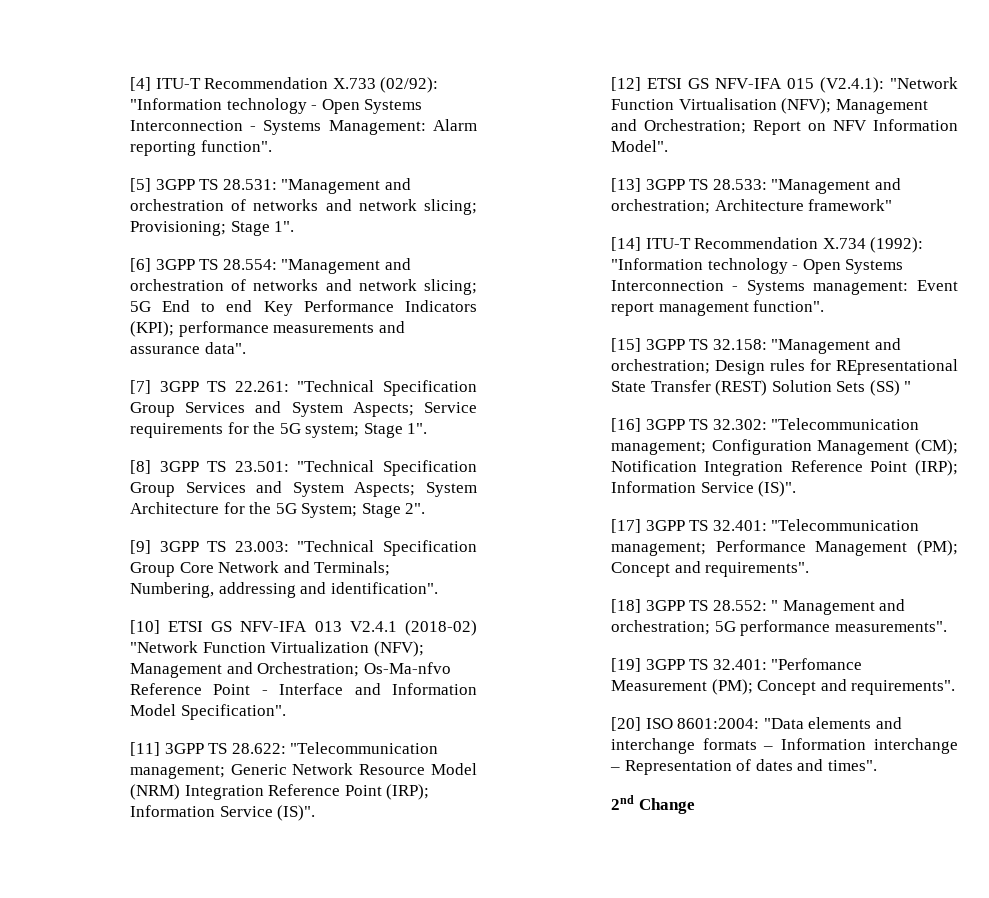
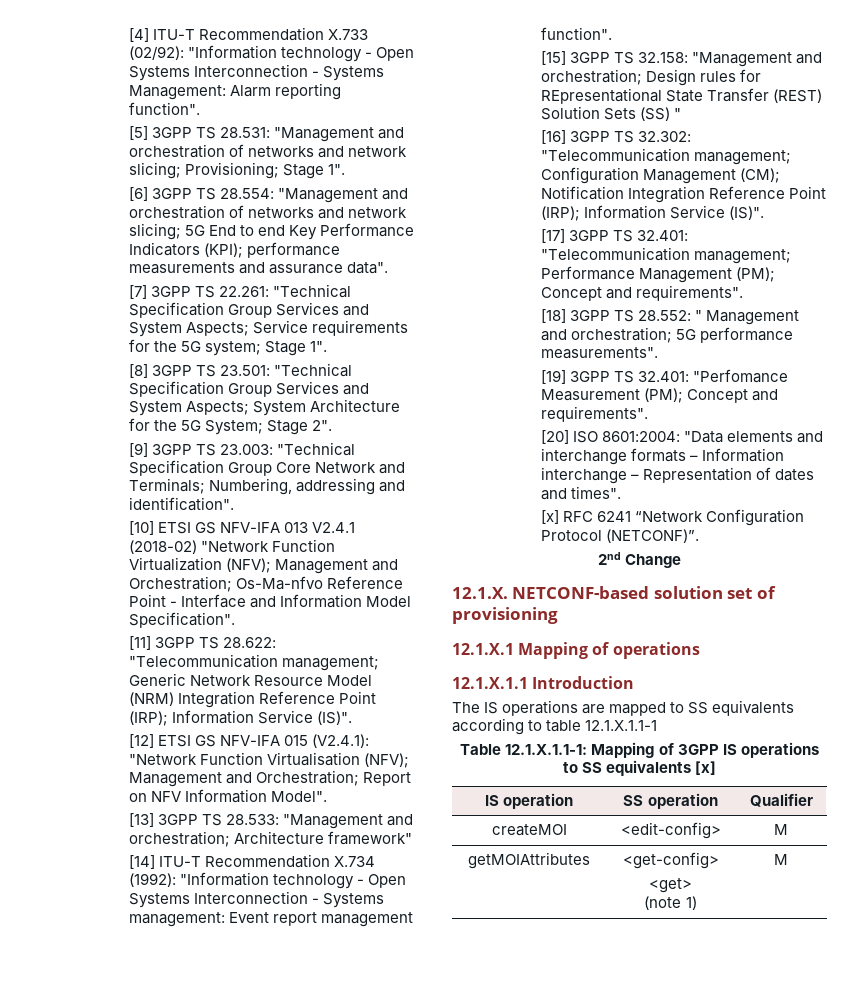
+ [x] RFC 6241 “Network Configuration Protocol (NETCONF)”.
  2nd Change
+ 12.1.X. NETCONF-based solution set of provisioning
+ 12.1.X.1 Mapping of operations
+ 12.1.X.1.1 Introduction
+ The IS operations are mapped to SS equivalents according to table 12.1.X.1.1-1
+ Table 12.1.X.1.1-1: Mapping of 3GPP IS operations to SS equivalents [x]
+ IS operation | SS operation | Qualifier
+ createMOI | <edit-config> | M
+ getMOIAttributes | <get-config>
+ <get>
+ (note 1) | M

